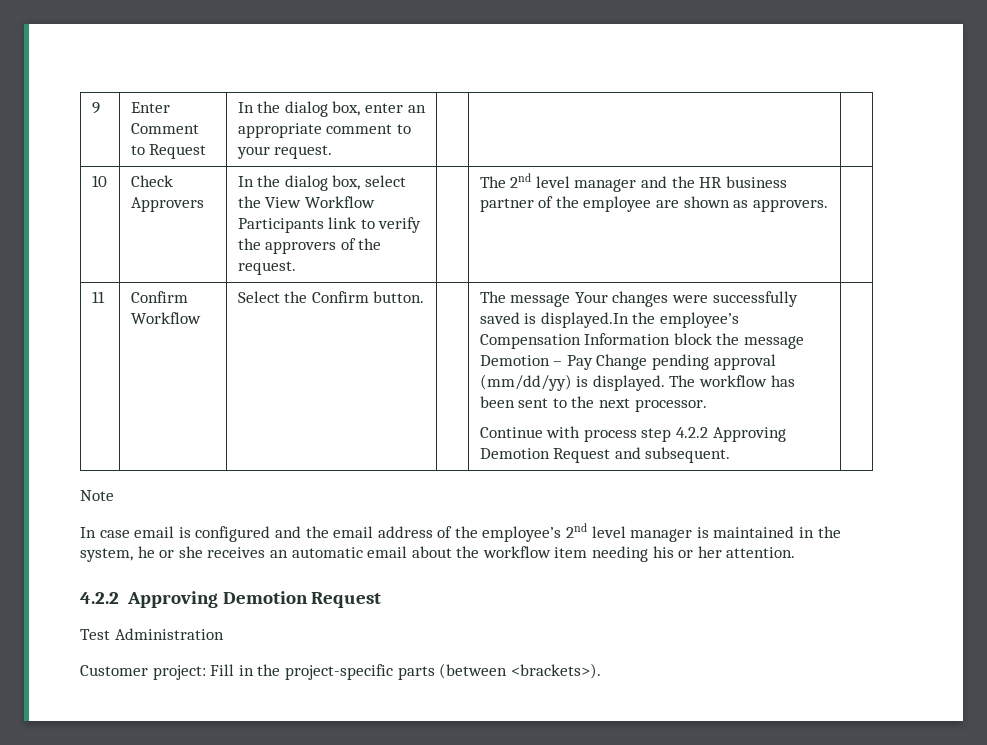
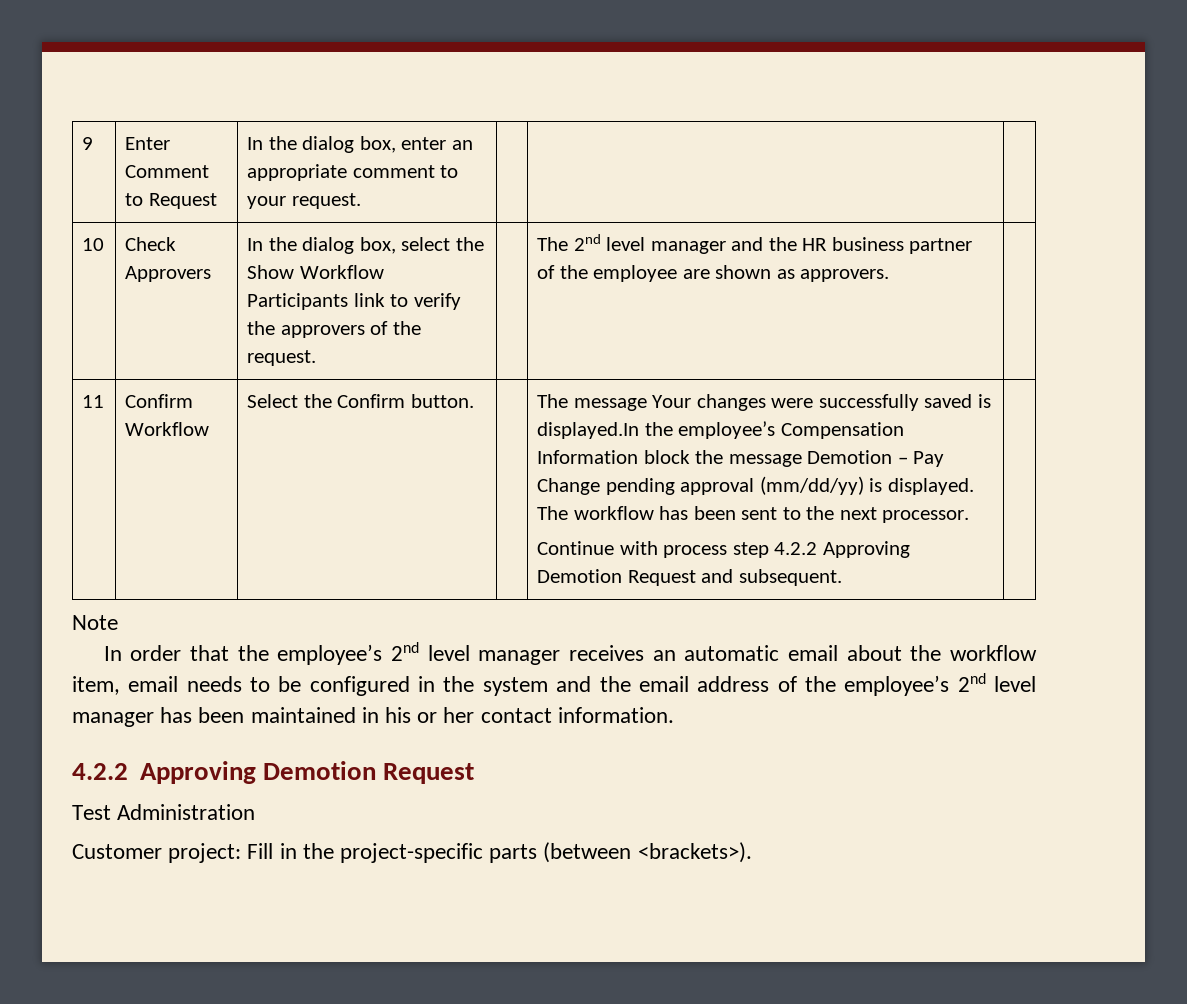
- 10 | Check Approvers | In the dialog box, select the View Workflow Participants link to verify the approvers of the request. | | The 2nd level manager and the HR business partner of the employee are shown as approvers. |
+ 10 | Check Approvers | In the dialog box, select the Show Workflow Participants link to verify the approvers of the request. | | The 2nd level manager and the HR business partner of the employee are shown as approvers. |
- In case email is configured and the email address of the employee’s 2nd level manager is maintained in the system, he or she receives an automatic email about the workflow item needing his or her attention.
+ In order that the employee’s 2nd level manager receives an automatic email about the workflow item, email needs to be configured in the system and the email address of the employee’s 2nd level manager has been maintained in his or her contact information.

